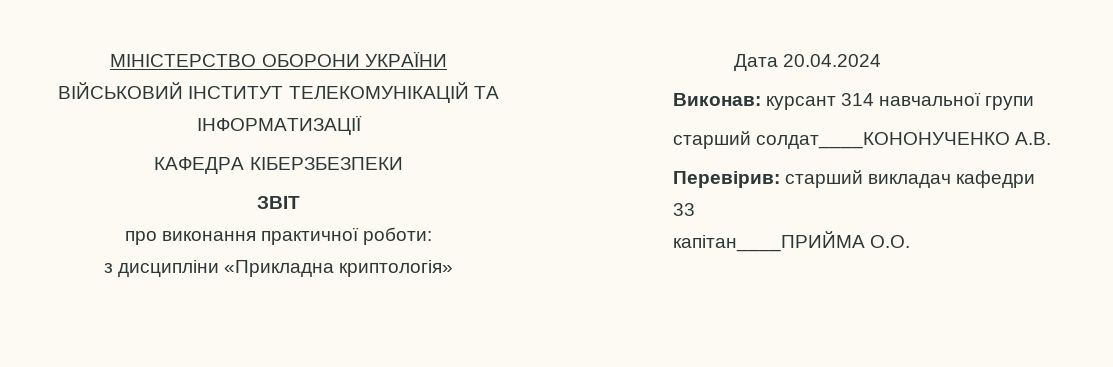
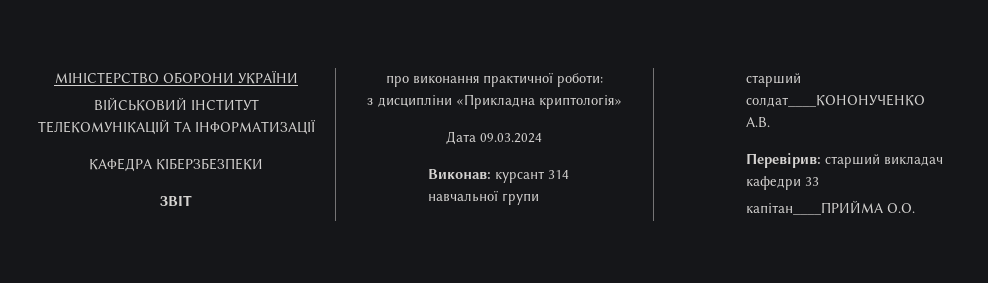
- Дата 20.04.2024
+ Дата 09.03.2024

